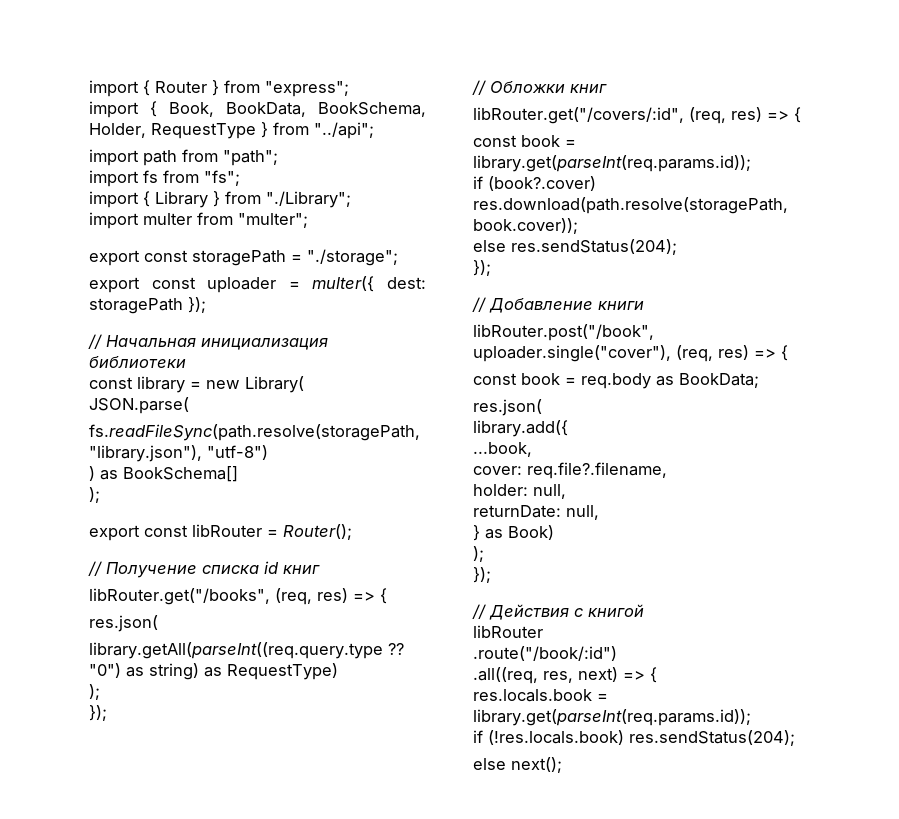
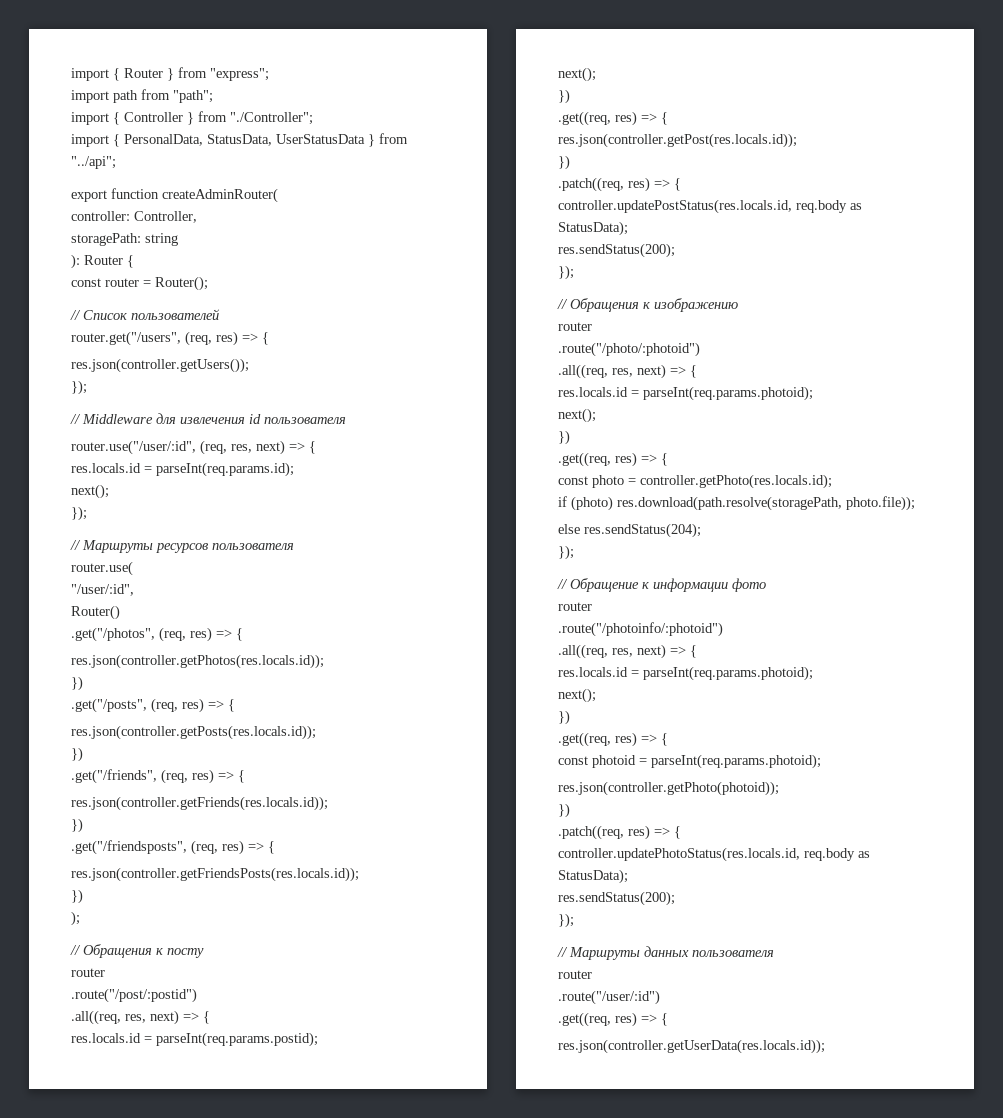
- import { Book, BookData, BookSchema, Holder, RequestType } from "../api";
- import fs from "fs";
- import { Library } from "./Library";
- import multer from "multer";
- export const storagePath = "./storage";
- export const uploader = multer({ dest: storagePath });
- // Начальная инициализация библиотеки
- const library = new Library(
- JSON.parse(
- fs.readFileSync(path.resolve(storagePath, "library.json"), "utf-8")
- ) as BookSchema[]
+ import { Controller } from "./Controller";
+ import { PersonalData, StatusData, UserStatusData } from "../api";
+ export function createAdminRouter(
+ controller: Controller,
+ storagePath: string
+ ): Router {
+ const router = Router();
+ // Список пользователей
+ router.get("/users", (req, res) => {
+ res.json(controller.getUsers());
+ });
+ // Middleware для извлечения id пользователя
+ router.use("/user/:id", (req, res, next) => {
+ res.locals.id = parseInt(req.params.id);
+ next();
+ });
+ // Маршруты ресурсов пользователя
+ router.use(
+ "/user/:id",
+ Router()
+ .get("/photos", (req, res) => {
+ res.json(controller.getPhotos(res.locals.id));
+ })
+ .get("/posts", (req, res) => {
+ res.json(controller.getPosts(res.locals.id));
+ })
+ .get("/friends", (req, res) => {
+ res.json(controller.getFriends(res.locals.id));
+ })
+ .get("/friendsposts", (req, res) => {
+ res.json(controller.getFriendsPosts(res.locals.id));
+ })
  );
- export const libRouter = Router();
- // Получение списка id книг
- libRouter.get("/books", (req, res) => {
- res.json(
- library.getAll(parseInt((req.query.type ?? "0") as string) as RequestType)
- );
+ // Обращения к посту
+ router
+ .route("/post/:postid")
+ .all((req, res, next) => {
+ res.locals.id = parseInt(req.params.postid);
+ next();
+ })
+ .get((req, res) => {
+ res.json(controller.getPost(res.locals.id));
+ })
+ .patch((req, res) => {
+ controller.updatePostStatus(res.locals.id, req.body as StatusData);
+ res.sendStatus(200);
  });
- // Обложки книг
- libRouter.get("/covers/:id", (req, res) => {
- const book = library.get(parseInt(req.params.id));
- if (book?.cover) res.download(path.resolve(storagePath, book.cover));
+ // Обращения к изображению
+ router
+ .route("/photo/:photoid")
+ .all((req, res, next) => {
+ res.locals.id = parseInt(req.params.photoid);
+ next();
+ })
+ .get((req, res) => {
+ const photo = controller.getPhoto(res.locals.id);
+ if (photo) res.download(path.resolve(storagePath, photo.file));
  else res.sendStatus(204);
  });
- // Добавление книги
- libRouter.post("/book", uploader.single("cover"), (req, res) => {
- const book = req.body as BookData;
- res.json(
- library.add({
- ...book,
- cover: req.file?.filename,
- holder: null,
- returnDate: null,
- } as Book)
- );
+ // Обращение к информации фото
+ router
+ .route("/photoinfo/:photoid")
+ .all((req, res, next) => {
+ res.locals.id = parseInt(req.params.photoid);
+ next();
+ })
+ .get((req, res) => {
+ const photoid = parseInt(req.params.photoid);
+ res.json(controller.getPhoto(photoid));
+ })
+ .patch((req, res) => {
+ controller.updatePhotoStatus(res.locals.id, req.body as StatusData);
+ res.sendStatus(200);
  });
- // Действия с книгой
- libRouter
- .route("/book/:id")
- .all((req, res, next) => {
- res.locals.book = library.get(parseInt(req.params.id));
- if (!res.locals.book) res.sendStatus(204);
- else next();
+ // Маршруты данных пользователя
+ router
+ .route("/user/:id")
+ .get((req, res) => {
+ res.json(controller.getUserData(res.locals.id));

